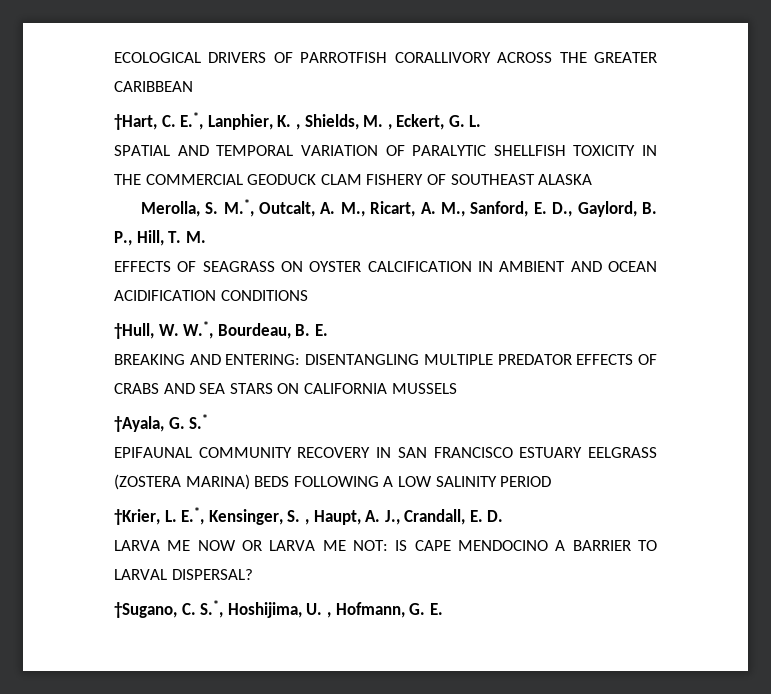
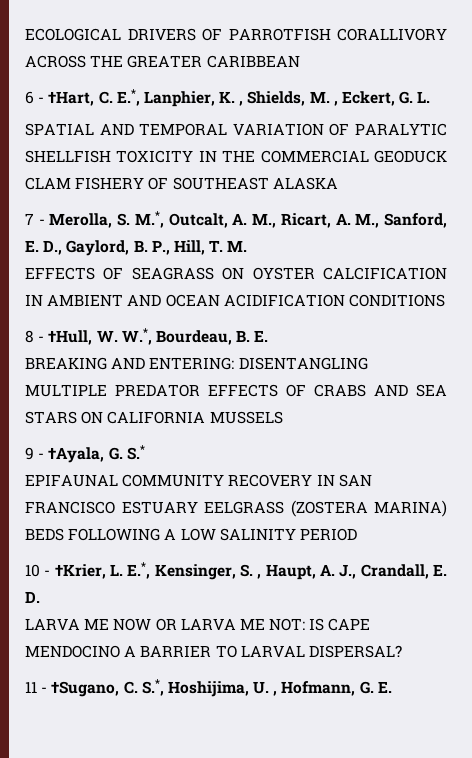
- †Hart, C. E.*, Lanphier, K. , Shields, M. , Eckert, G. L.
+ 6 - †Hart, C. E.*, Lanphier, K. , Shields, M. , Eckert, G. L.
- Merolla, S. M.*, Outcalt, A. M., Ricart, A. M., Sanford, E. D., Gaylord, B. P., Hill, T. M.
+ 7 - Merolla, S. M.*, Outcalt, A. M., Ricart, A. M., Sanford, E. D., Gaylord, B. P., Hill, T. M.
- †Hull, W. W.*, Bourdeau, B. E.
+ 8 - †Hull, W. W.*, Bourdeau, B. E.
- †Ayala, G. S.*
+ 9 - †Ayala, G. S.*
- †Krier, L. E.*, Kensinger, S. , Haupt, A. J., Crandall, E. D.
+ 10 - †Krier, L. E.*, Kensinger, S. , Haupt, A. J., Crandall, E. D.
- †Sugano, C. S.*, Hoshijima, U. , Hofmann, G. E.
+ 11 - †Sugano, C. S.*, Hoshijima, U. , Hofmann, G. E.

